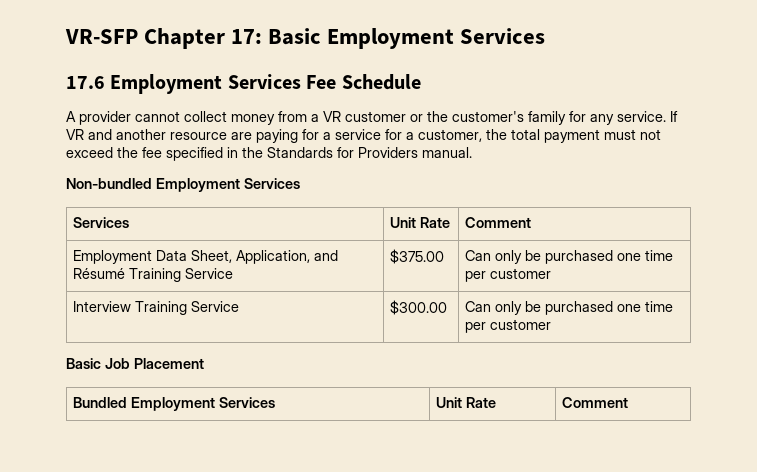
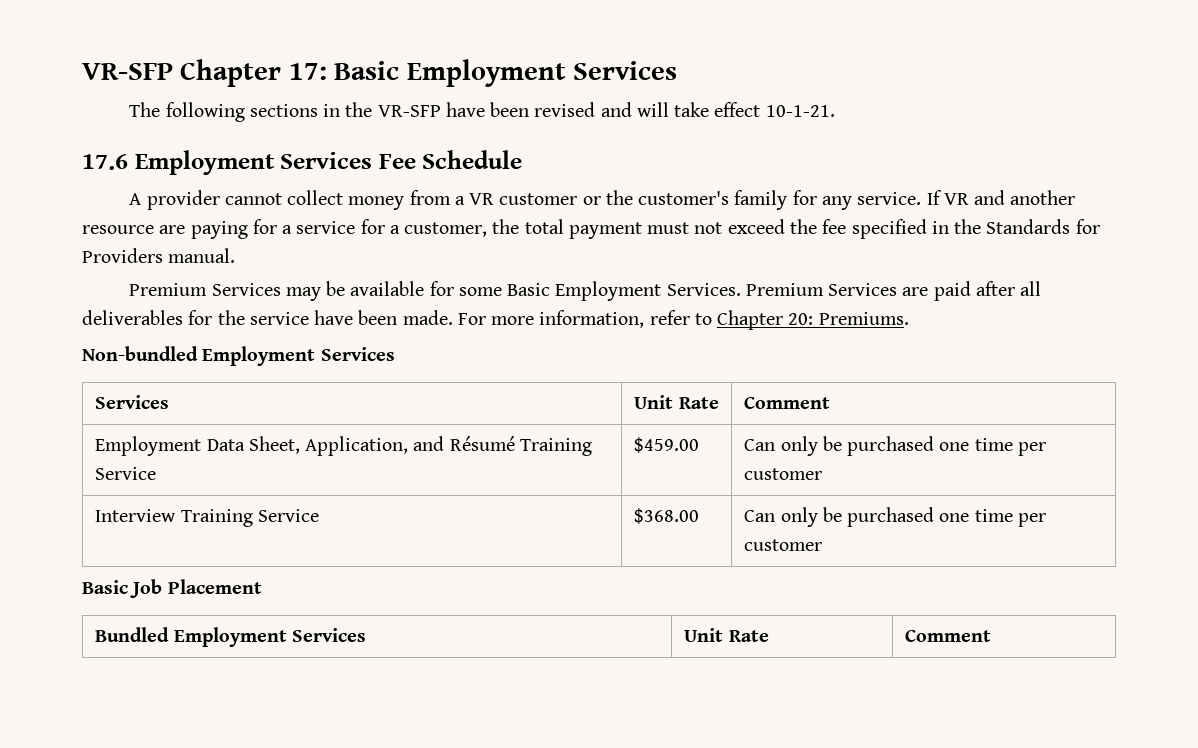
+ The following sections in the VR-SFP have been revised and will take effect 10-1-21.
+ Premium Services may be available for some Basic Employment Services. Premium Services are paid after all deliverables for the service have been made. For more information, refer to Chapter 20: Premiums.
- Employment Data Sheet, Application, and Résumé Training Service | $375.00 | Can only be purchased one time per customer
+ Employment Data Sheet, Application, and Résumé Training Service | $459.00 | Can only be purchased one time per customer
- Interview Training Service | $300.00 | Can only be purchased one time per customer
+ Interview Training Service | $368.00 | Can only be purchased one time per customer

